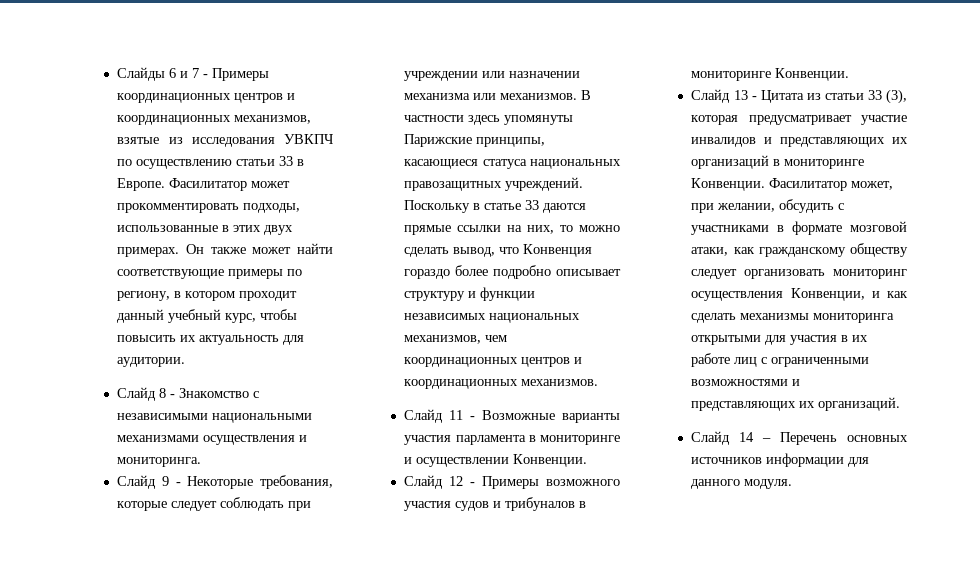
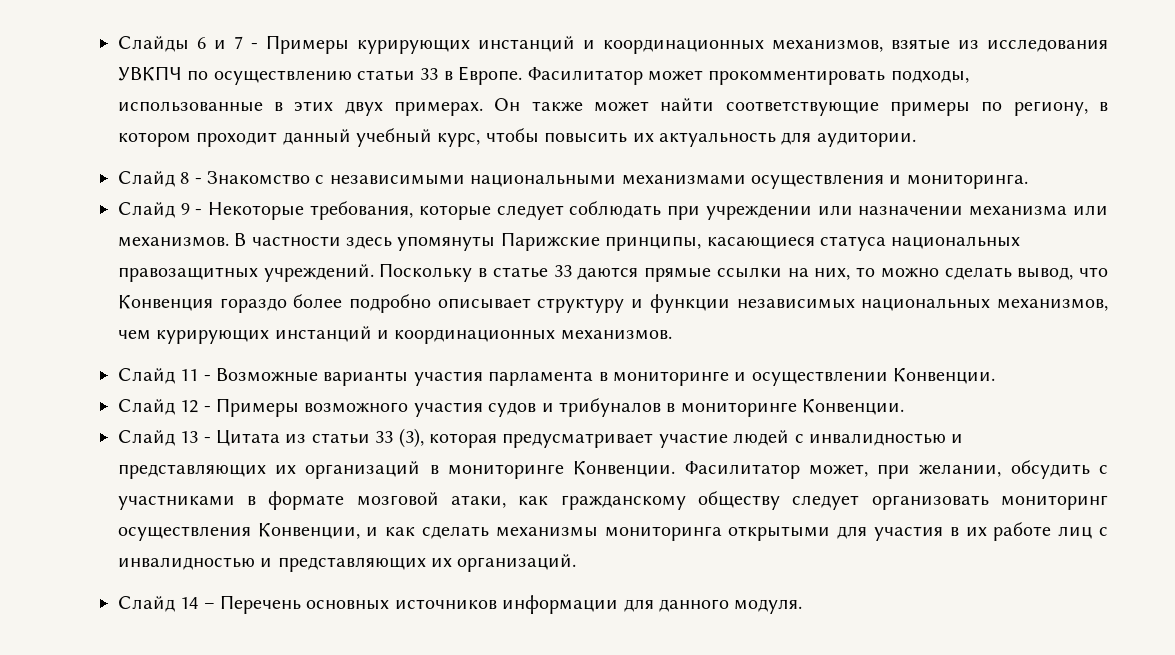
- Слайды 6 и 7 - Примеры координационных центров и координационных механизмов, взятые из исследования УВКПЧ по осуществлению статьи 33 в Европе.
+ Слайды 6 и 7 - Примеры курирующих инстанций и координационных механизмов, взятые из исследования УВКПЧ по осуществлению статьи 33 в Европе.
- Поскольку в статье 33 даются прямые ссылки на них, то можно сделать вывод, что Конвенция гораздо более подробно описывает структуру и функции независимых национальных механизмов, чем координационных центров и координационных механизмов.
+ Поскольку в статье 33 даются прямые ссылки на них, то можно сделать вывод, что Конвенция гораздо более подробно описывает структуру и функции независимых национальных механизмов, чем курирующих инстанций и координационных механизмов.
- Слайд 13 - Цитата из статьи 33 (3), которая предусматривает участие инвалидов и представляющих их организаций в мониторинге Конвенции.
+ Слайд 13 - Цитата из статьи 33 (3), которая предусматривает участие людей с инвалидностью и представляющих их организаций в мониторинге Конвенции.
- Фасилитатор может, при желании, обсудить с участниками в формате мозговой атаки, как гражданскому обществу следует организовать мониторинг осуществления Конвенции, и как сделать механизмы мониторинга открытыми для участия в их работе лиц с ограниченными возможностями и представляющих их организаций.
+ Фасилитатор может, при желании, обсудить с участниками в формате мозговой атаки, как гражданскому обществу следует организовать мониторинг осуществления Конвенции, и как сделать механизмы мониторинга открытыми для участия в их работе лиц с инвалидностью и представляющих их организаций.

